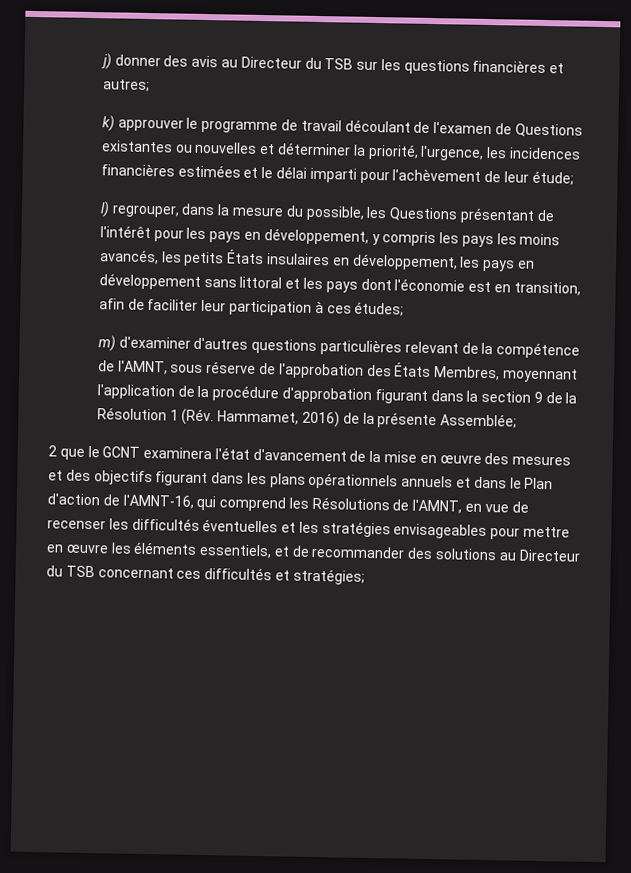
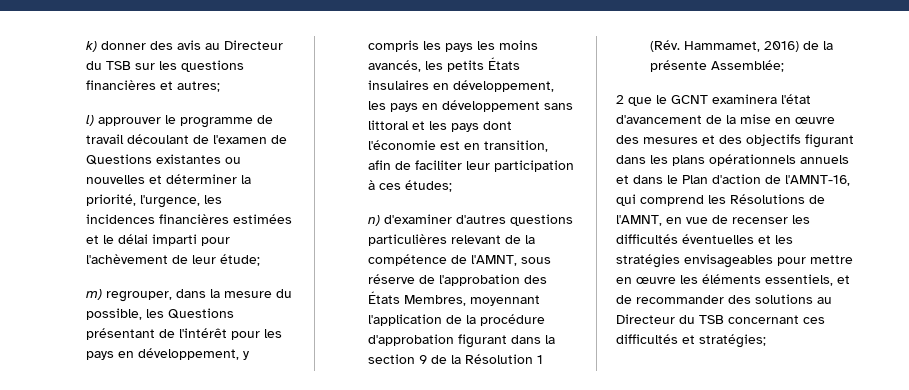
- j) donner des avis au Directeur du TSB sur les questions financières et autres;
+ k) donner des avis au Directeur du TSB sur les questions financières et autres;
- k) approuver le programme de travail découlant de l'examen de Questions existantes ou nouvelles et déterminer la priorité, l'urgence, les incidences financières estimées et le délai imparti pour l'achèvement de leur étude;
+ l) approuver le programme de travail découlant de l'examen de Questions existantes ou nouvelles et déterminer la priorité, l'urgence, les incidences financières estimées et le délai imparti pour l'achèvement de leur étude;
- l) regrouper, dans la mesure du possible, les Questions présentant de l'intérêt pour les pays en développement, y compris les pays les moins avancés, les petits États insulaires en développement, les pays en développement sans littoral et les pays dont l'économie est en transition, afin de faciliter leur participation à ces études;
+ m) regrouper, dans la mesure du possible, les Questions présentant de l'intérêt pour les pays en développement, y compris les pays les moins avancés, les petits États insulaires en développement, les pays en développement sans littoral et les pays dont l'économie est en transition, afin de faciliter leur participation à ces études;
- m) d'examiner d'autres questions particulières relevant de la compétence de l'AMNT, sous réserve de l'approbation des États Membres, moyennant l'application de la procédure d'approbation figurant dans la section 9 de la Résolution 1 (Rév. Hammamet, 2016) de la présente Assemblée;
+ n) d'examiner d'autres questions particulières relevant de la compétence de l'AMNT, sous réserve de l'approbation des États Membres, moyennant l'application de la procédure d'approbation figurant dans la section 9 de la Résolution 1 (Rév. Hammamet, 2016) de la présente Assemblée;

